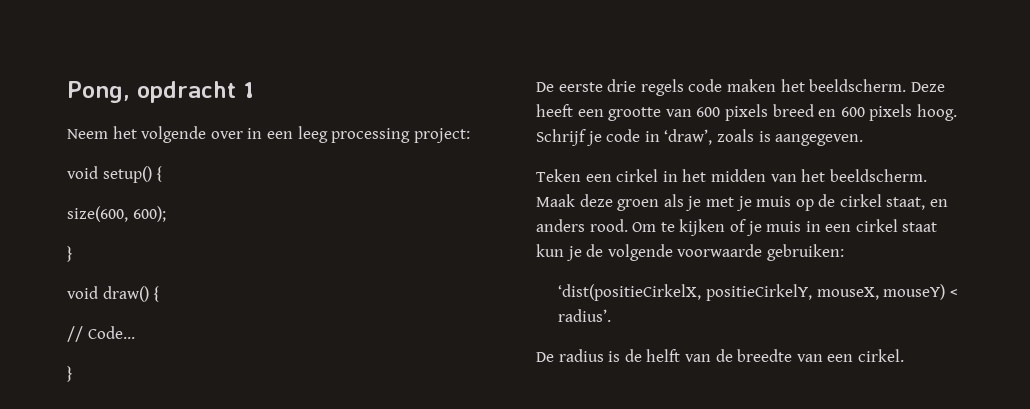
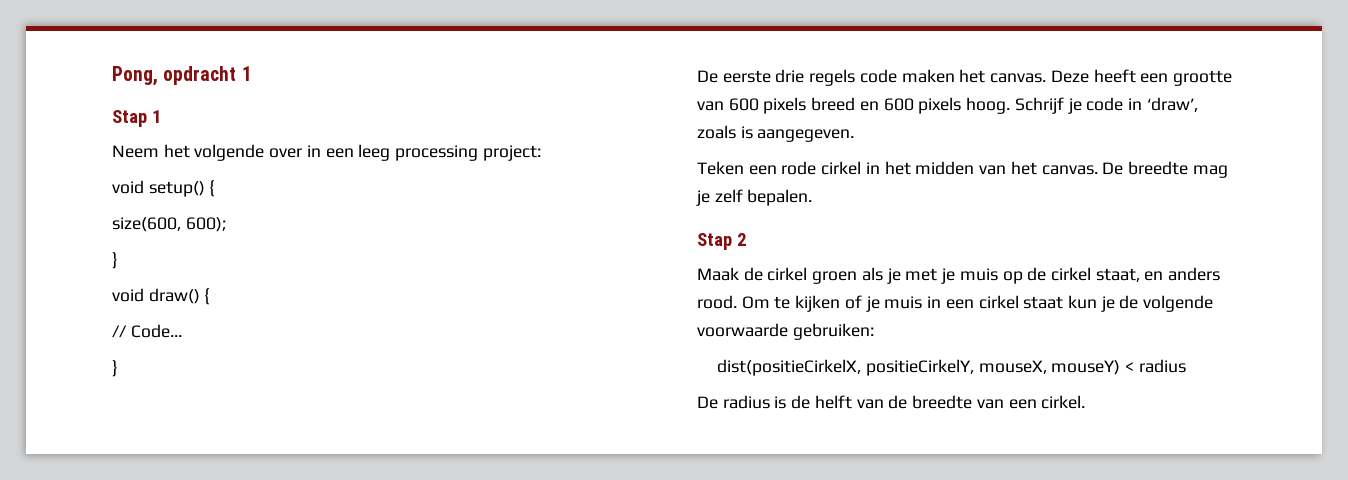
+ Stap 1
- De eerste drie regels code maken het beeldscherm.
+ De eerste drie regels code maken het canvas.
- Teken een cirkel in het midden van het beeldscherm. Maak deze groen als je met je muis op de cirkel staat, en anders rood.
+ Teken een rode cirkel in het midden van het canvas. De breedte mag je zelf bepalen.
+ Stap 2
+ Maak de cirkel groen als je met je muis op de cirkel staat, en anders rood.
- ‘dist(positieCirkelX, positieCirkelY, mouseX, mouseY) < radius’.
+ dist(positieCirkelX, positieCirkelY, mouseX, mouseY) < radius

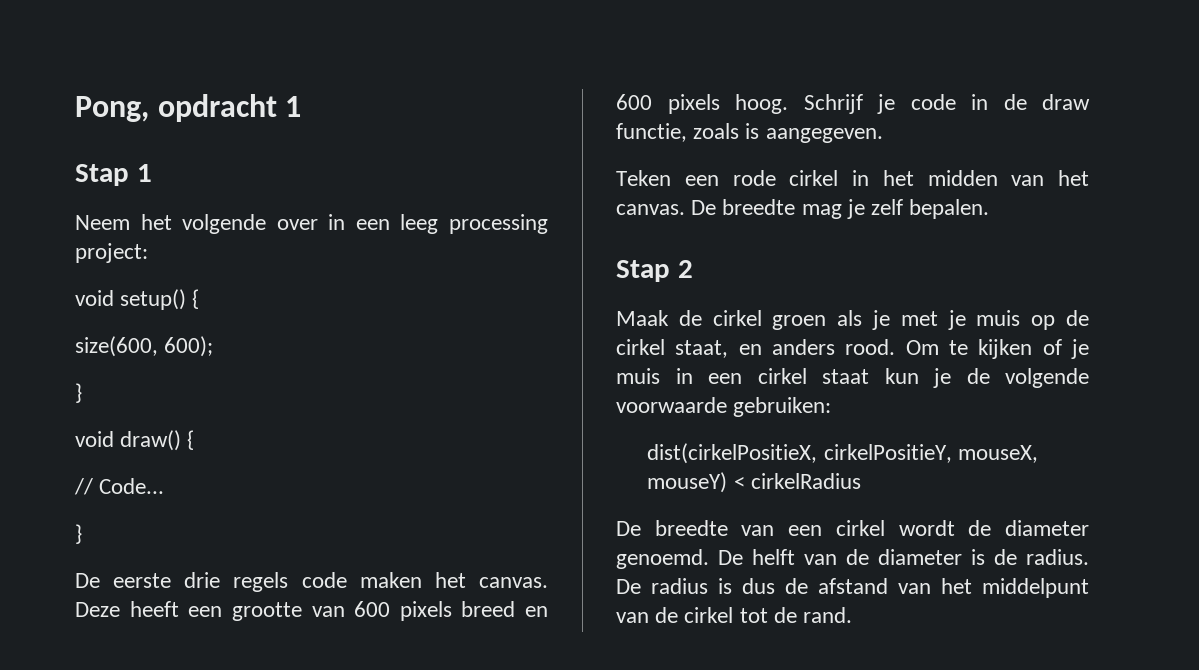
- Schrijf je code in ‘draw’, zoals is aangegeven.
+ Schrijf je code in de draw functie, zoals is aangegeven.
- dist(positieCirkelX, positieCirkelY, mouseX, mouseY) < radius
- De radius is de helft van de breedte van een cirkel.
+ dist(cirkelPositieX, cirkelPositieY, mouseX, mouseY) < cirkelRadius
+ De breedte van een cirkel wordt de diameter genoemd. De helft van de diameter is de radius. De radius is dus de afstand van het middelpunt van de cirkel tot de rand.

